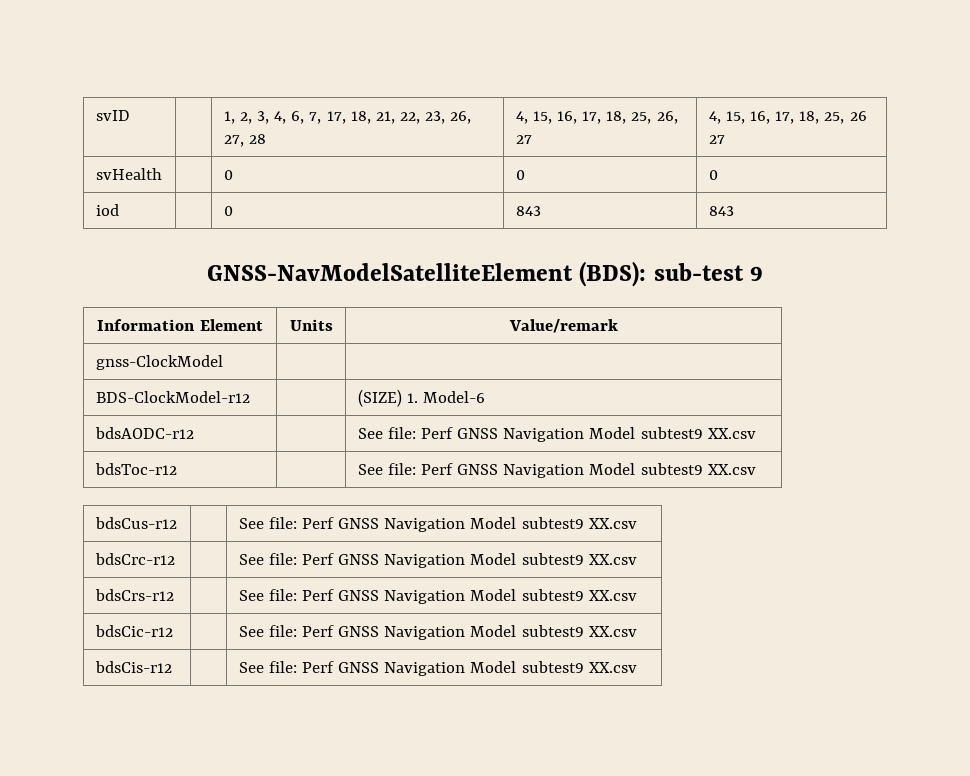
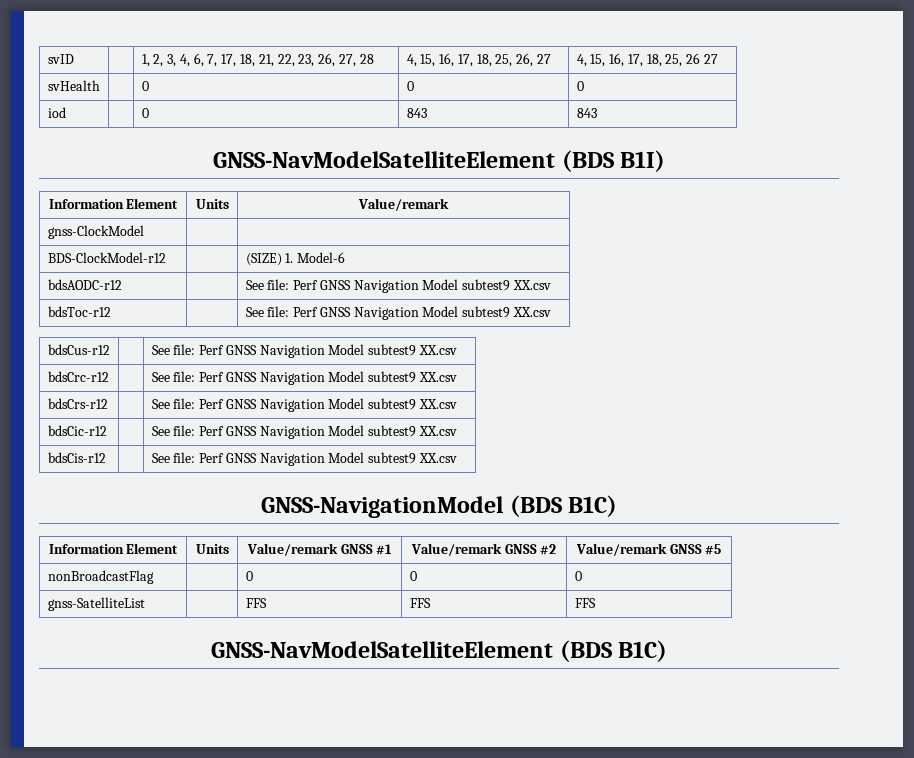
- GNSS-NavModelSatelliteElement (BDS): sub-test 9
+ GNSS-NavModelSatelliteElement (BDS B1I)
+ GNSS-NavigationModel (BDS B1C)
+ Information Element | Units | Value/remark GNSS #1 | Value/remark GNSS #2 | Value/remark GNSS #5
+ nonBroadcastFlag | | 0 | 0 | 0
+ gnss-SatelliteList | | FFS | FFS | FFS
+ GNSS-NavModelSatelliteElement (BDS B1C)

